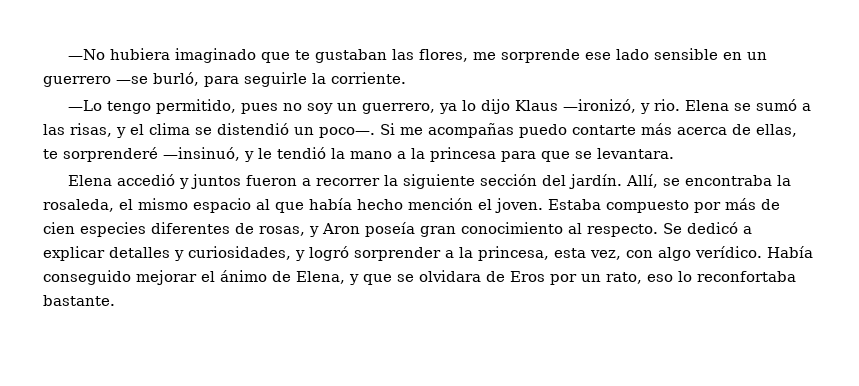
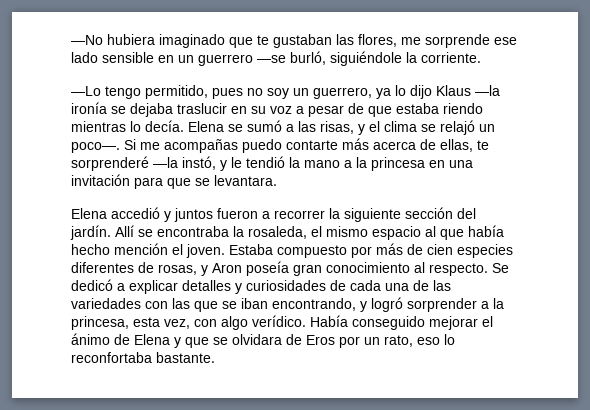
- —No hubiera imaginado que te gustaban las flores, me sorprende ese lado sensible en un guerrero —se burló, para seguirle la corriente.
+ —No hubiera imaginado que te gustaban las flores, me sorprende ese lado sensible en un guerrero —se burló, siguiéndole la corriente.
- —Lo tengo permitido, pues no soy un guerrero, ya lo dijo Klaus —ironizó, y rio.
+ —Lo tengo permitido, pues no soy un guerrero, ya lo dijo Klaus —la ironía se dejaba traslucir en su voz a pesar de que estaba riendo mientras lo decía.
- Elena se sumó a las risas, y el clima se distendió un poco—.
+ Elena se sumó a las risas, y el clima se relajó un poco—.
- Si me acompañas puedo contarte más acerca de ellas, te sorprenderé —insinuó, y le tendió la mano a la princesa para que se levantara.
+ Si me acompañas puedo contarte más acerca de ellas, te sorprenderé —la instó, y le tendió la mano a la princesa en una invitación para que se levantara.
- Allí, se encontraba la rosaleda, el mismo espacio al que había hecho mención el joven.
+ Allí se encontraba la rosaleda, el mismo espacio al que había hecho mención el joven.
- Se dedicó a explicar detalles y curiosidades, y logró sorprender a la princesa, esta vez, con algo verídico.
+ Se dedicó a explicar detalles y curiosidades de cada una de las variedades con las que se iban encontrando, y logró sorprender a la princesa, esta vez, con algo verídico.
- Había conseguido mejorar el ánimo de Elena, y que se olvidara de Eros por un rato, eso lo reconfortaba bastante.
+ Había conseguido mejorar el ánimo de Elena y que se olvidara de Eros por un rato, eso lo reconfortaba bastante.

